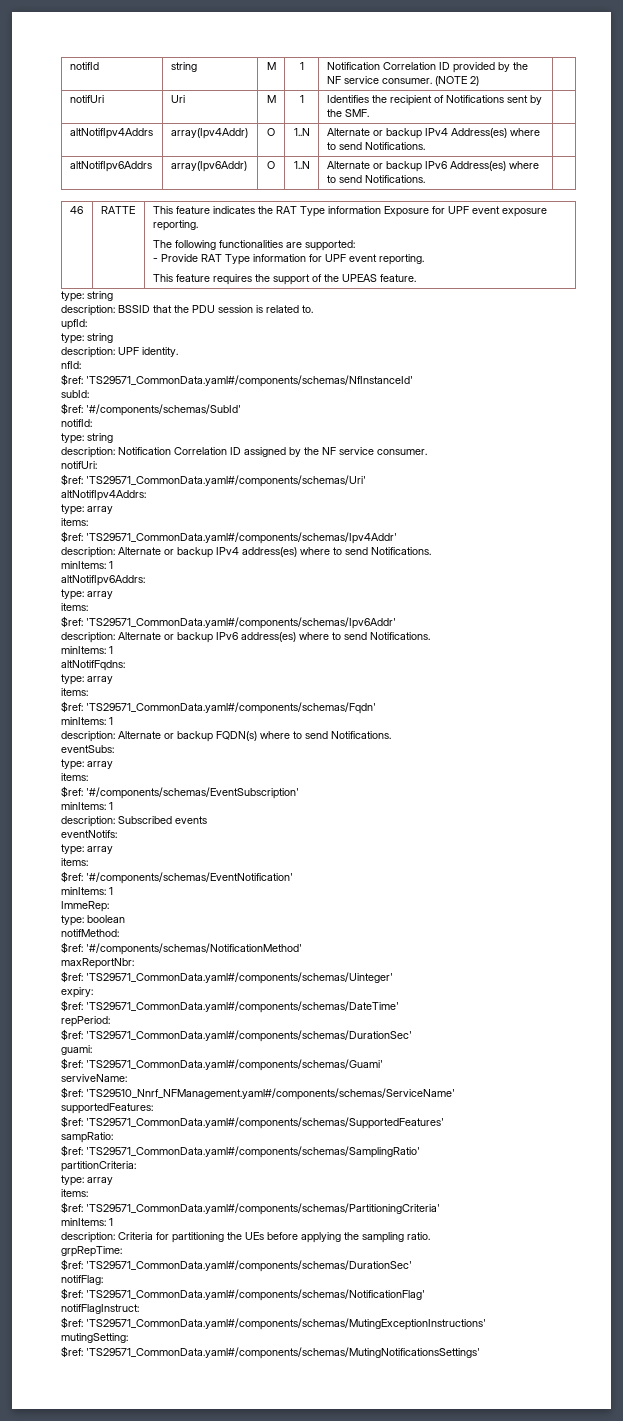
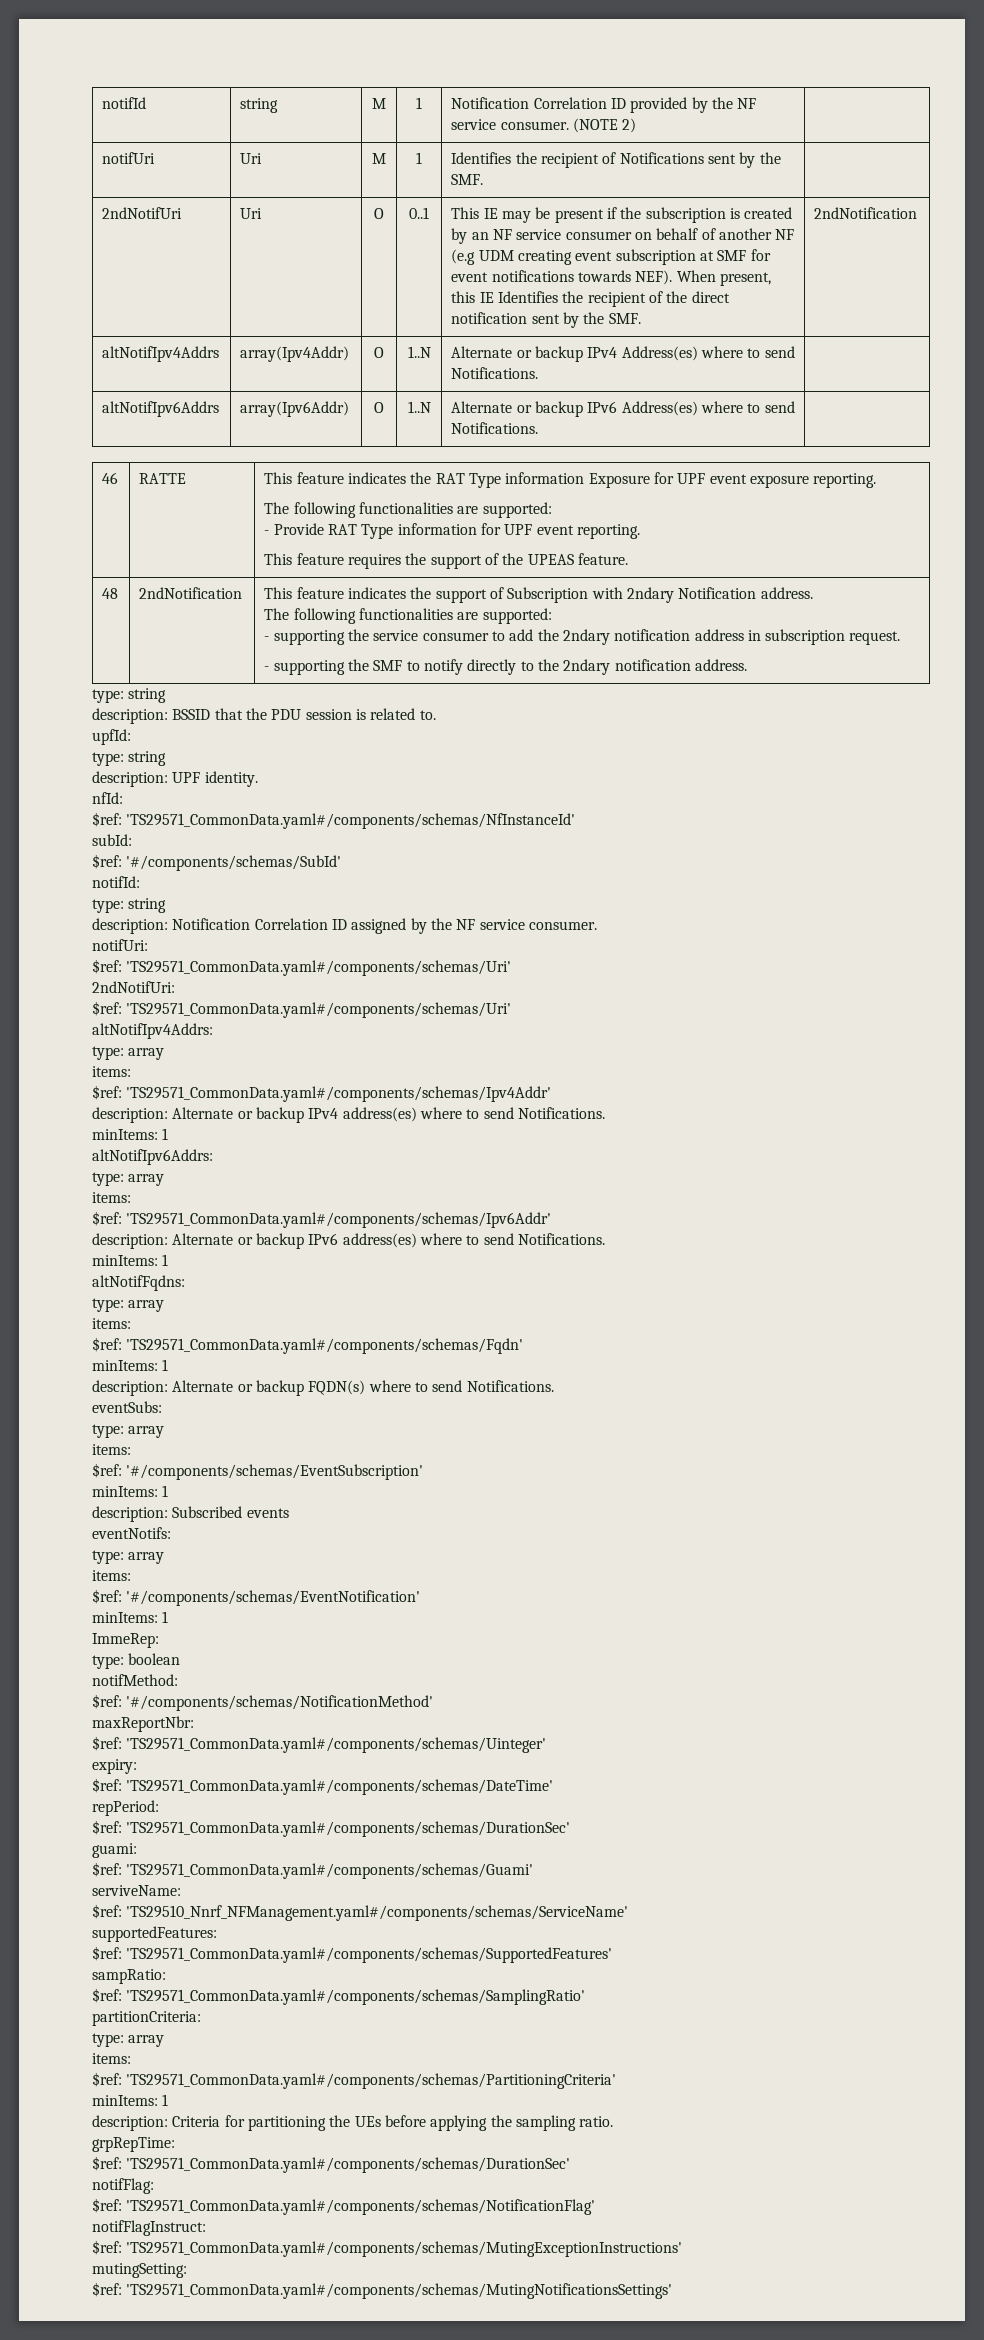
+ 2ndNotifUri | Uri | O | 0..1 | This IE may be present if the subscription is created by an NF service consumer on behalf of another NF (e.g UDM creating event subscription at SMF for event notifications towards NEF). When present, this IE Identifies the recipient of the direct notification sent by the SMF. | 2ndNotification
+ 48 | 2ndNotification | This feature indicates the support of Subscription with 2ndary Notification address.
+ The following functionalities are supported:
+ - supporting the service consumer to add the 2ndary notification address in subscription request.
+ - supporting the SMF to notify directly to the 2ndary notification address.
+ 2ndNotifUri:
+ $ref: 'TS29571_CommonData.yaml#/components/schemas/Uri'

